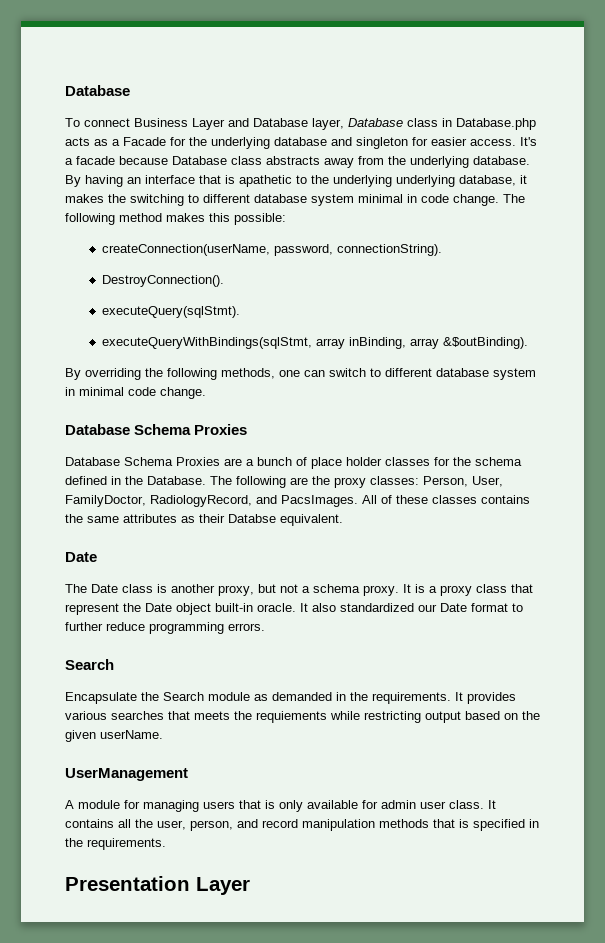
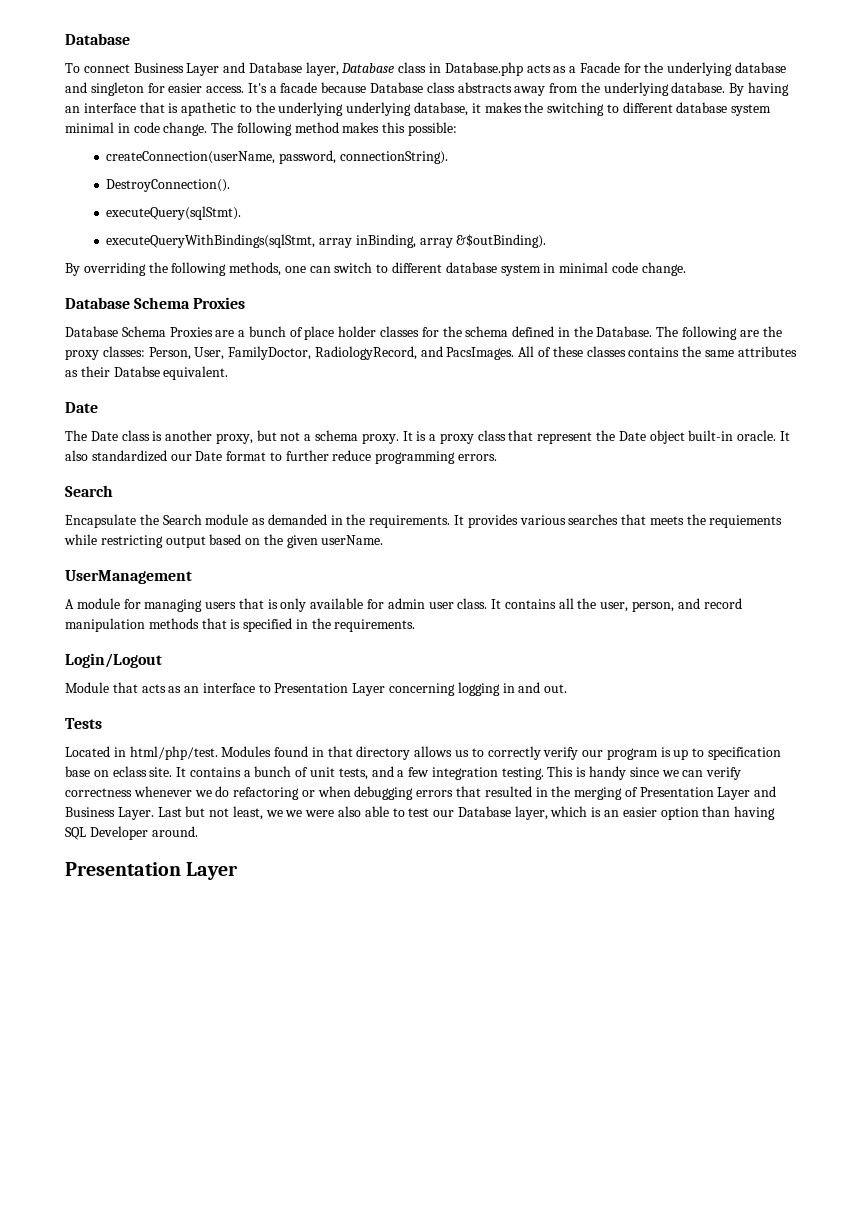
+ Login/Logout
+ Module that acts as an interface to Presentation Layer concerning logging in and out.
+ Tests
+ Located in html/php/test. Modules found in that directory allows us to correctly verify our program is up to specification base on eclass site. It contains a bunch of unit tests, and a few integration testing. This is handy since we can verify correctness whenever we do refactoring or when debugging errors that resulted in the merging of Presentation Layer and Business Layer. Last but not least, we we were also able to test our Database layer, which is an easier option than having SQL Developer around.

